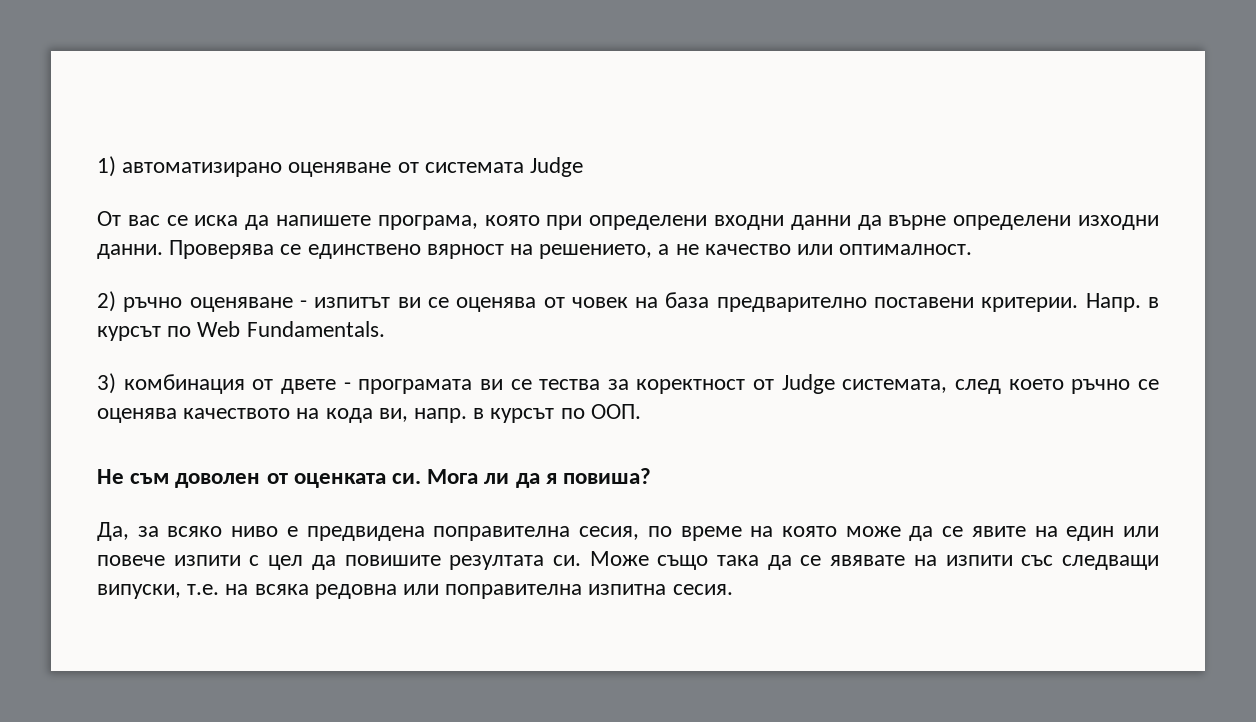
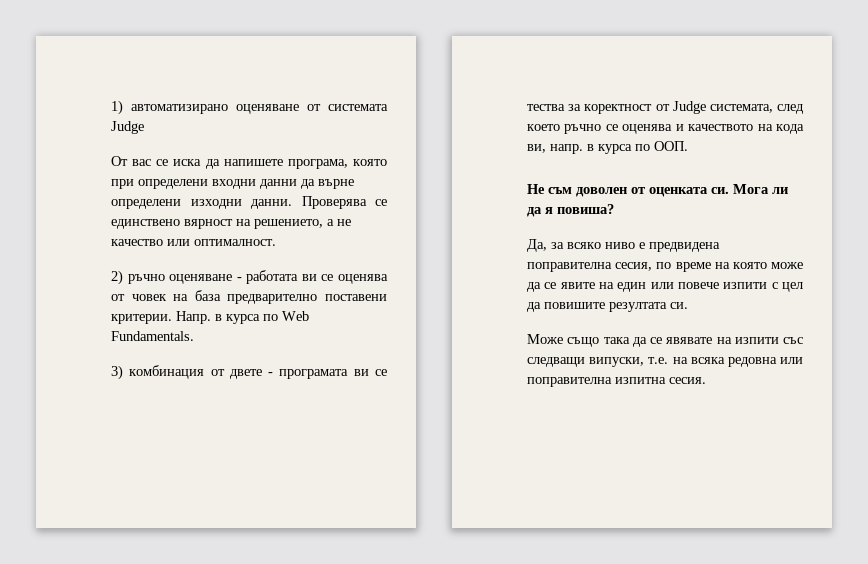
- 2) ръчно оценяване - изпитът ви се оценява от човек на база предварително поставени критерии.
+ 2) ръчно оценяване - работата ви се оценява от човек на база предварително поставени критерии.
- Напр. в курсът по Web Fundamentals.
+ Напр. в курса по Web Fundamentals.
- 3) комбинация от двете - програмата ви се тества за коректност от Judge системата, след което ръчно се оценява качеството на кода ви, напр. в курсът по ООП.
+ 3) комбинация от двете - програмата ви се тества за коректност от Judge системата, след което ръчно се оценява и качеството на кода ви, напр. в курса по ООП.
- Да, за всяко ниво е предвидена поправителна сесия, по време на която може да се явите на един или повече изпити с цел да повишите резултата си. Може също така да се явявате на изпити със следващи випуски, т.е. на всяка редовна или поправителна изпитна сесия.
+ Да, за всяко ниво е предвидена поправителна сесия, по време на която може да се явите на един или повече изпити с цел да повишите резултата си.
+ Може също така да се явявате на изпити със следващи випуски, т.е. на всяка редовна или поправителна изпитна сесия.

